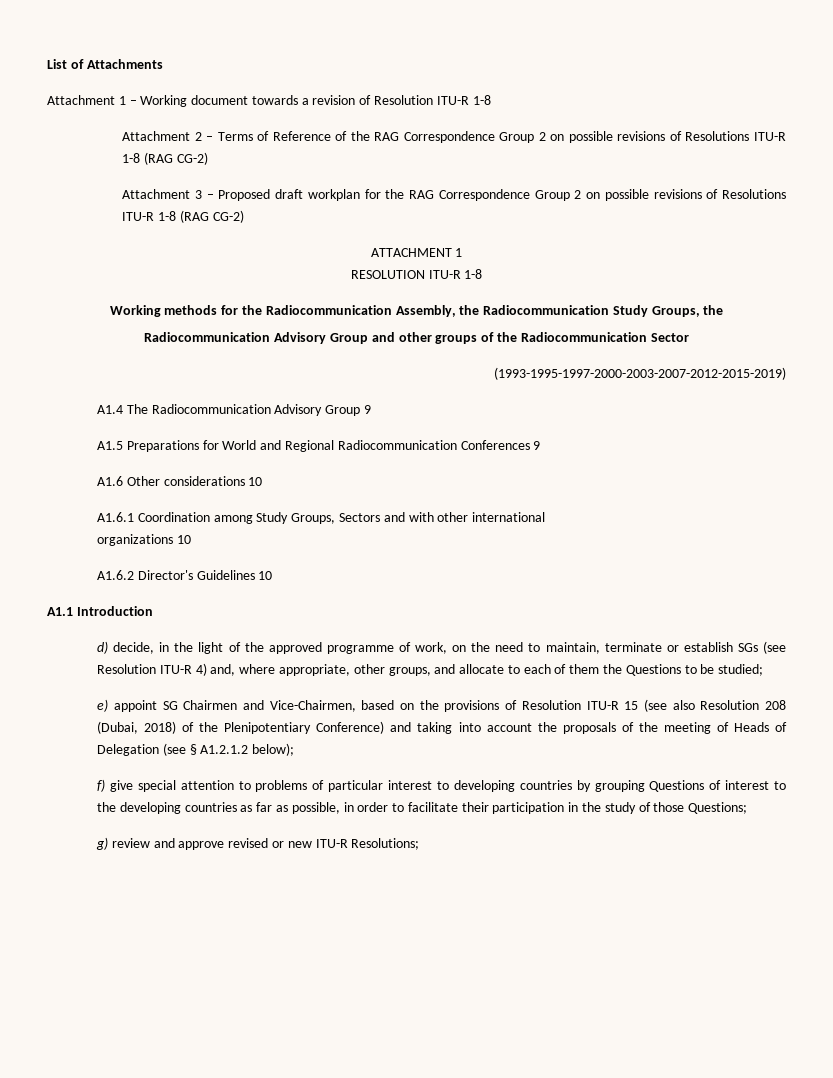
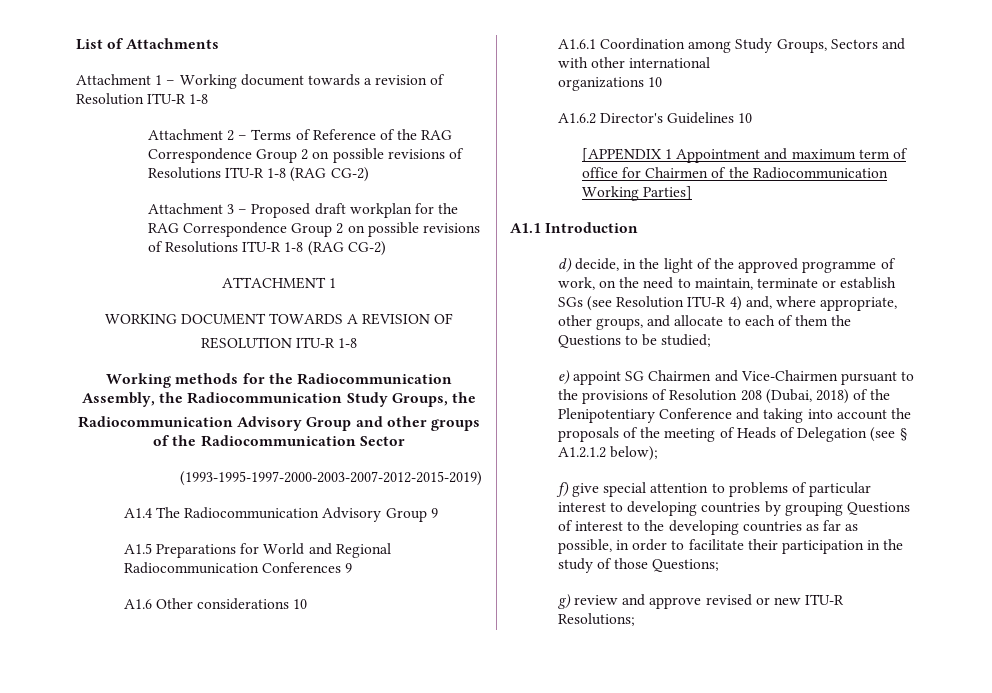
+ WORKING DOCUMENT TOWARDS A REVISION OF
+ [APPENDIX 1 Appointment and maximum term of office for Chairmen of the Radiocommunication Working Parties]
- e) appoint SG Chairmen and Vice-Chairmen, based on the provisions of Resolution ITU-R 15 (see also Resolution 208 (Dubai, 2018) of the Plenipotentiary Conference) and taking into account the proposals of the meeting of Heads of Delegation (see § А1.2.1.2 below);
+ e) appoint SG Chairmen and Vice-Chairmen pursuant to the provisions of Resolution 208 (Dubai, 2018) of the Plenipotentiary Conference and taking into account the proposals of the meeting of Heads of Delegation (see § А1.2.1.2 below);

